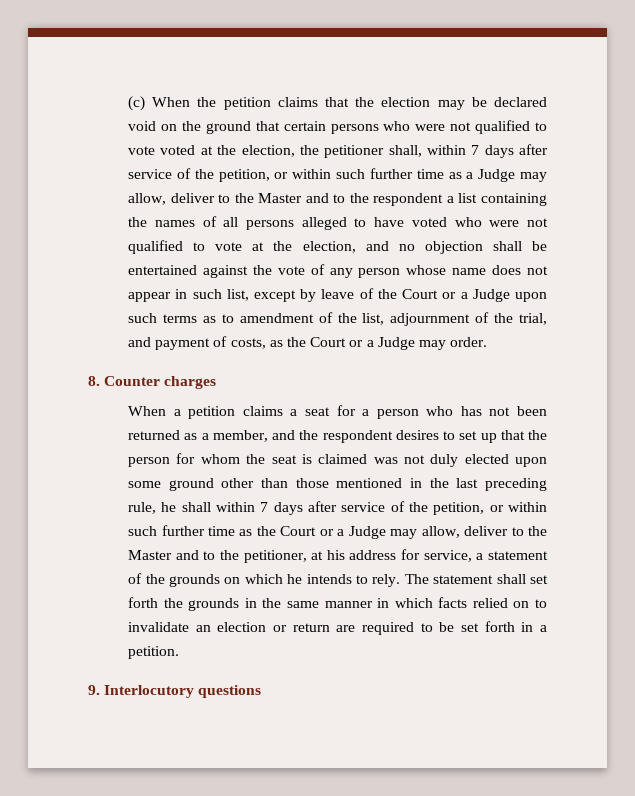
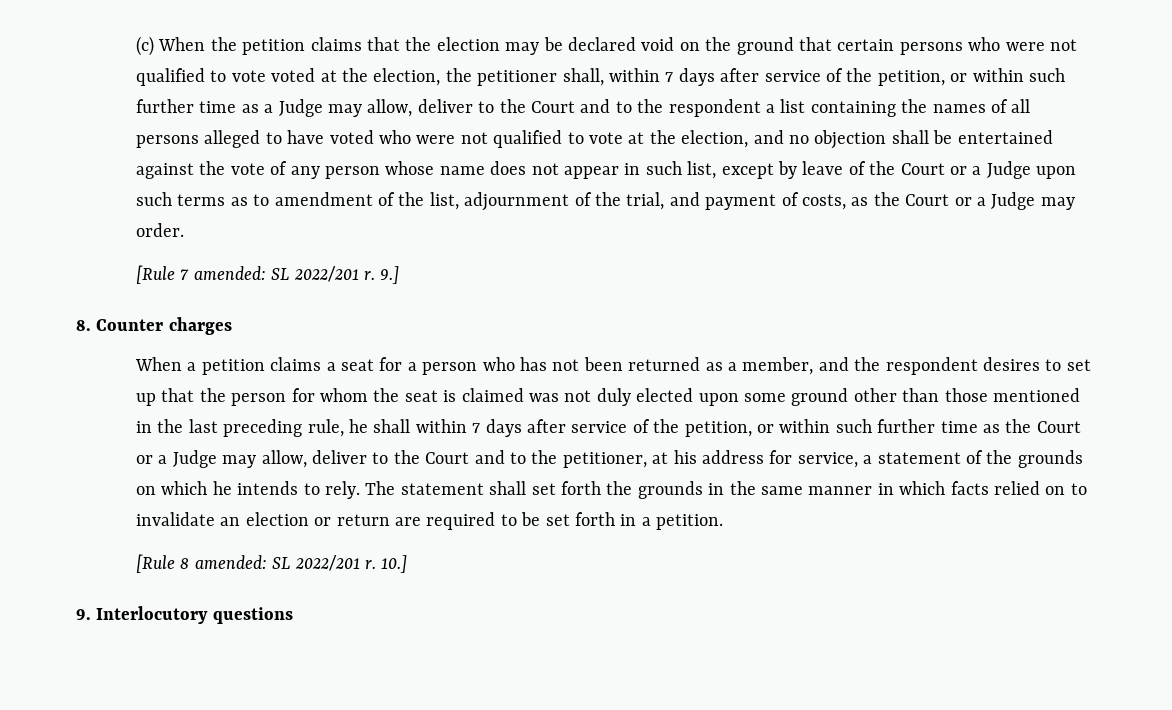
- (c) When the petition claims that the election may be declared void on the ground that certain persons who were not qualified to vote voted at the election, the petitioner shall, within 7 days after service of the petition, or within such further time as a Judge may allow, deliver to the Master and to the respondent a list containing the names of all persons alleged to have voted who were not qualified to vote at the election, and no objection shall be entertained against the vote of any person whose name does not appear in such list, except by leave of the Court or a Judge upon such terms as to amendment of the list, adjournment of the trial, and payment of costs, as the Court or a Judge may order.
+ (c) When the petition claims that the election may be declared void on the ground that certain persons who were not qualified to vote voted at the election, the petitioner shall, within 7 days after service of the petition, or within such further time as a Judge may allow, deliver to the Court and to the respondent a list containing the names of all persons alleged to have voted who were not qualified to vote at the election, and no objection shall be entertained against the vote of any person whose name does not appear in such list, except by leave of the Court or a Judge upon such terms as to amendment of the list, adjournment of the trial, and payment of costs, as the Court or a Judge may order.
+ [Rule 7 amended: SL 2022/201 r. 9.]
- When a petition claims a seat for a person who has not been returned as a member, and the respondent desires to set up that the person for whom the seat is claimed was not duly elected upon some ground other than those mentioned in the last preceding rule, he shall within 7 days after service of the petition, or within such further time as the Court or a Judge may allow, deliver to the Master and to the petitioner, at his address for service, a statement of the grounds on which he intends to rely.
+ When a petition claims a seat for a person who has not been returned as a member, and the respondent desires to set up that the person for whom the seat is claimed was not duly elected upon some ground other than those mentioned in the last preceding rule, he shall within 7 days after service of the petition, or within such further time as the Court or a Judge may allow, deliver to the Court and to the petitioner, at his address for service, a statement of the grounds on which he intends to rely.
+ [Rule 8 amended: SL 2022/201 r. 10.]

